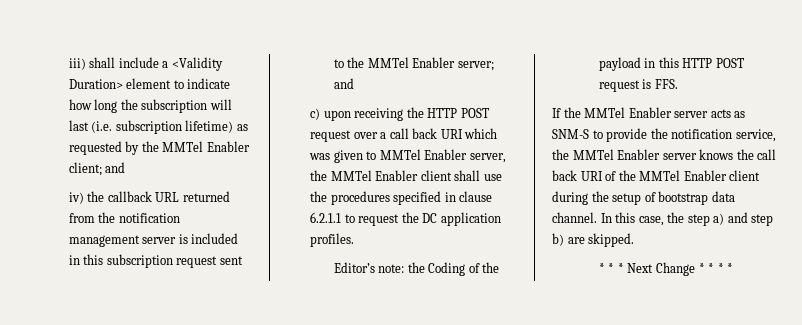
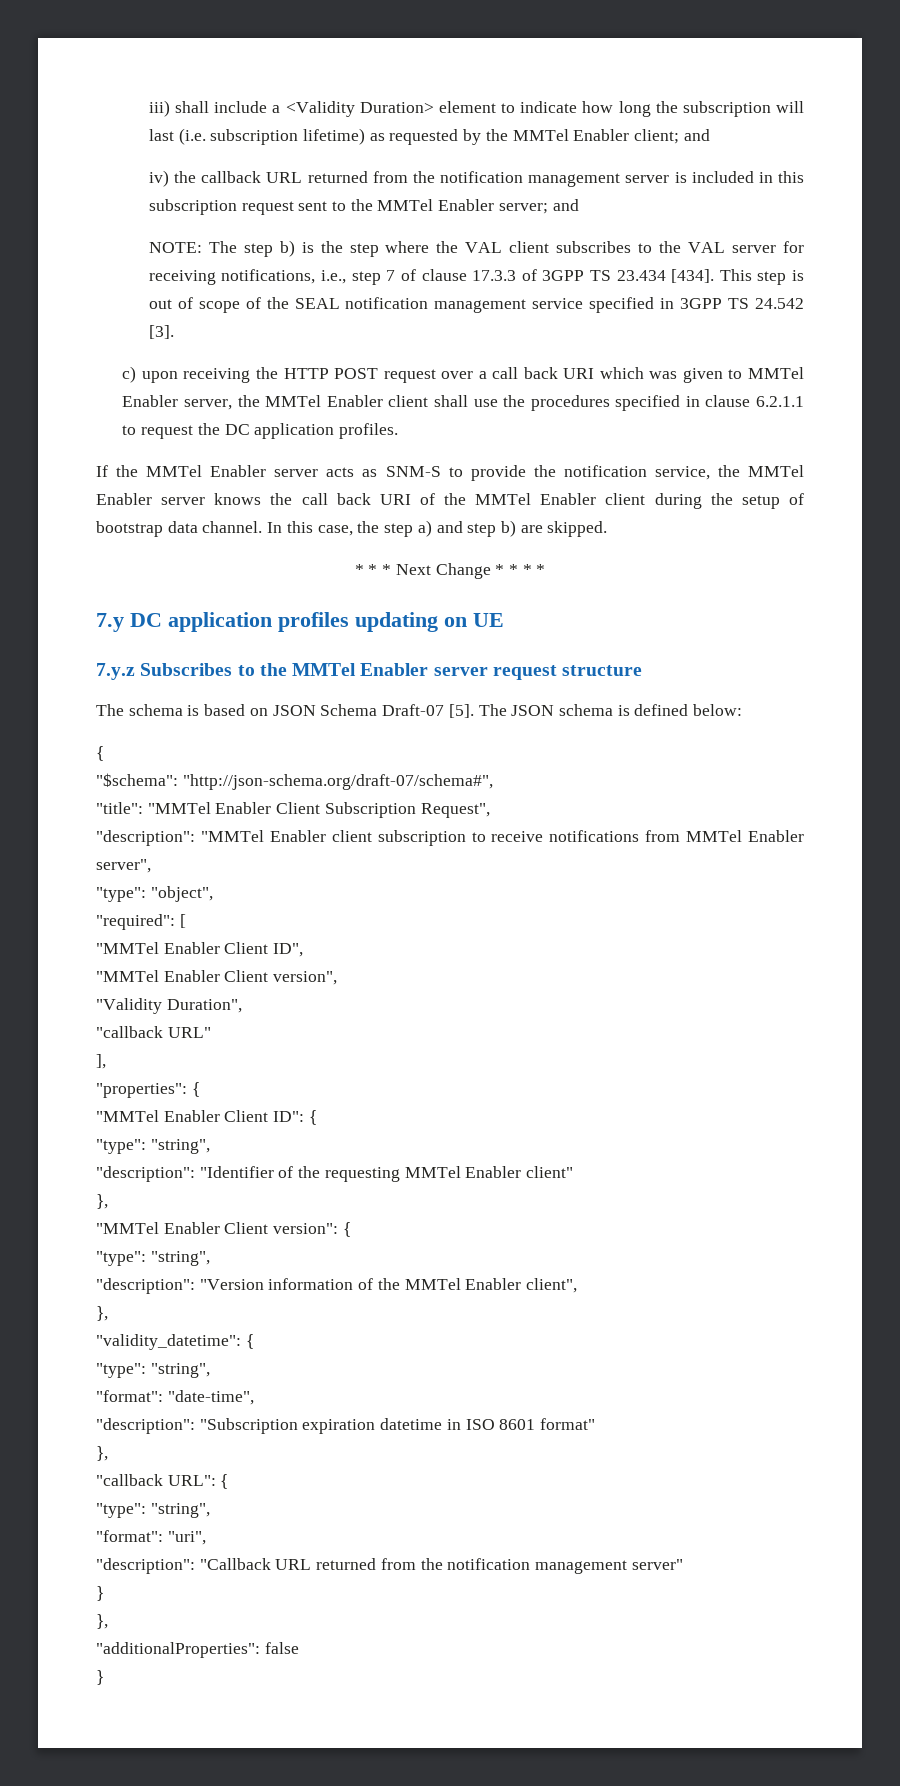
+ NOTE: The step b) is the step where the VAL client subscribes to the VAL server for receiving notifications, i.e., step 7 of clause 17.3.3 of 3GPP TS 23.434 [434]. This step is out of scope of the SEAL notification management service specified in 3GPP TS 24.542 [3].
- Editor’s note: the Coding of the payload in this HTTP POST request is FFS.
+ 7.y DC application profiles updating on UE
+ 7.y.z Subscribes to the MMTel Enabler server request structure
+ The schema is based on JSON Schema Draft-07 [5]. The JSON schema is defined below:
+ {
+ "$schema": "http://json-schema.org/draft-07/schema#",
+ "title": "MMTel Enabler Client Subscription Request",
+ "description": "MMTel Enabler client subscription to receive notifications from MMTel Enabler server",
+ "type": "object",
+ "required": [
+ "MMTel Enabler Client ID",
+ "MMTel Enabler Client version",
+ "Validity Duration",
+ "callback URL"
+ ],
+ "properties": {
+ "MMTel Enabler Client ID": {
+ "type": "string",
+ "description": "Identifier of the requesting MMTel Enabler client"
+ },
+ "MMTel Enabler Client version": {
+ "type": "string",
+ "description": "Version information of the MMTel Enabler client",
+ },
+ "validity_datetime": {
+ "type": "string",
+ "format": "date-time",
+ "description": "Subscription expiration datetime in ISO 8601 format"
+ },
+ "callback URL": {
+ "type": "string",
+ "format": "uri",
+ "description": "Callback URL returned from the notification management server"
+ }
+ },
+ "additionalProperties": false
+ }

